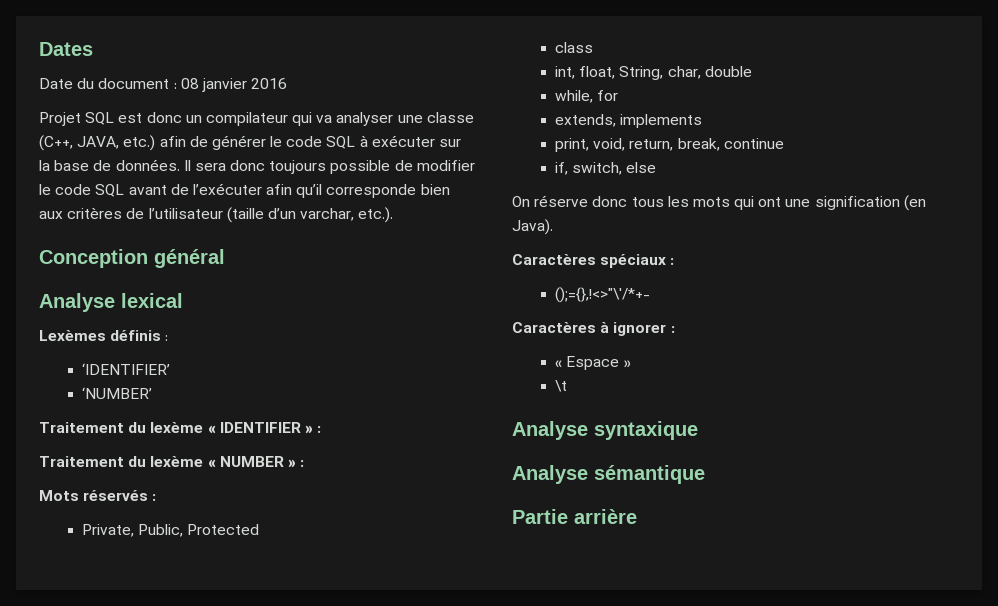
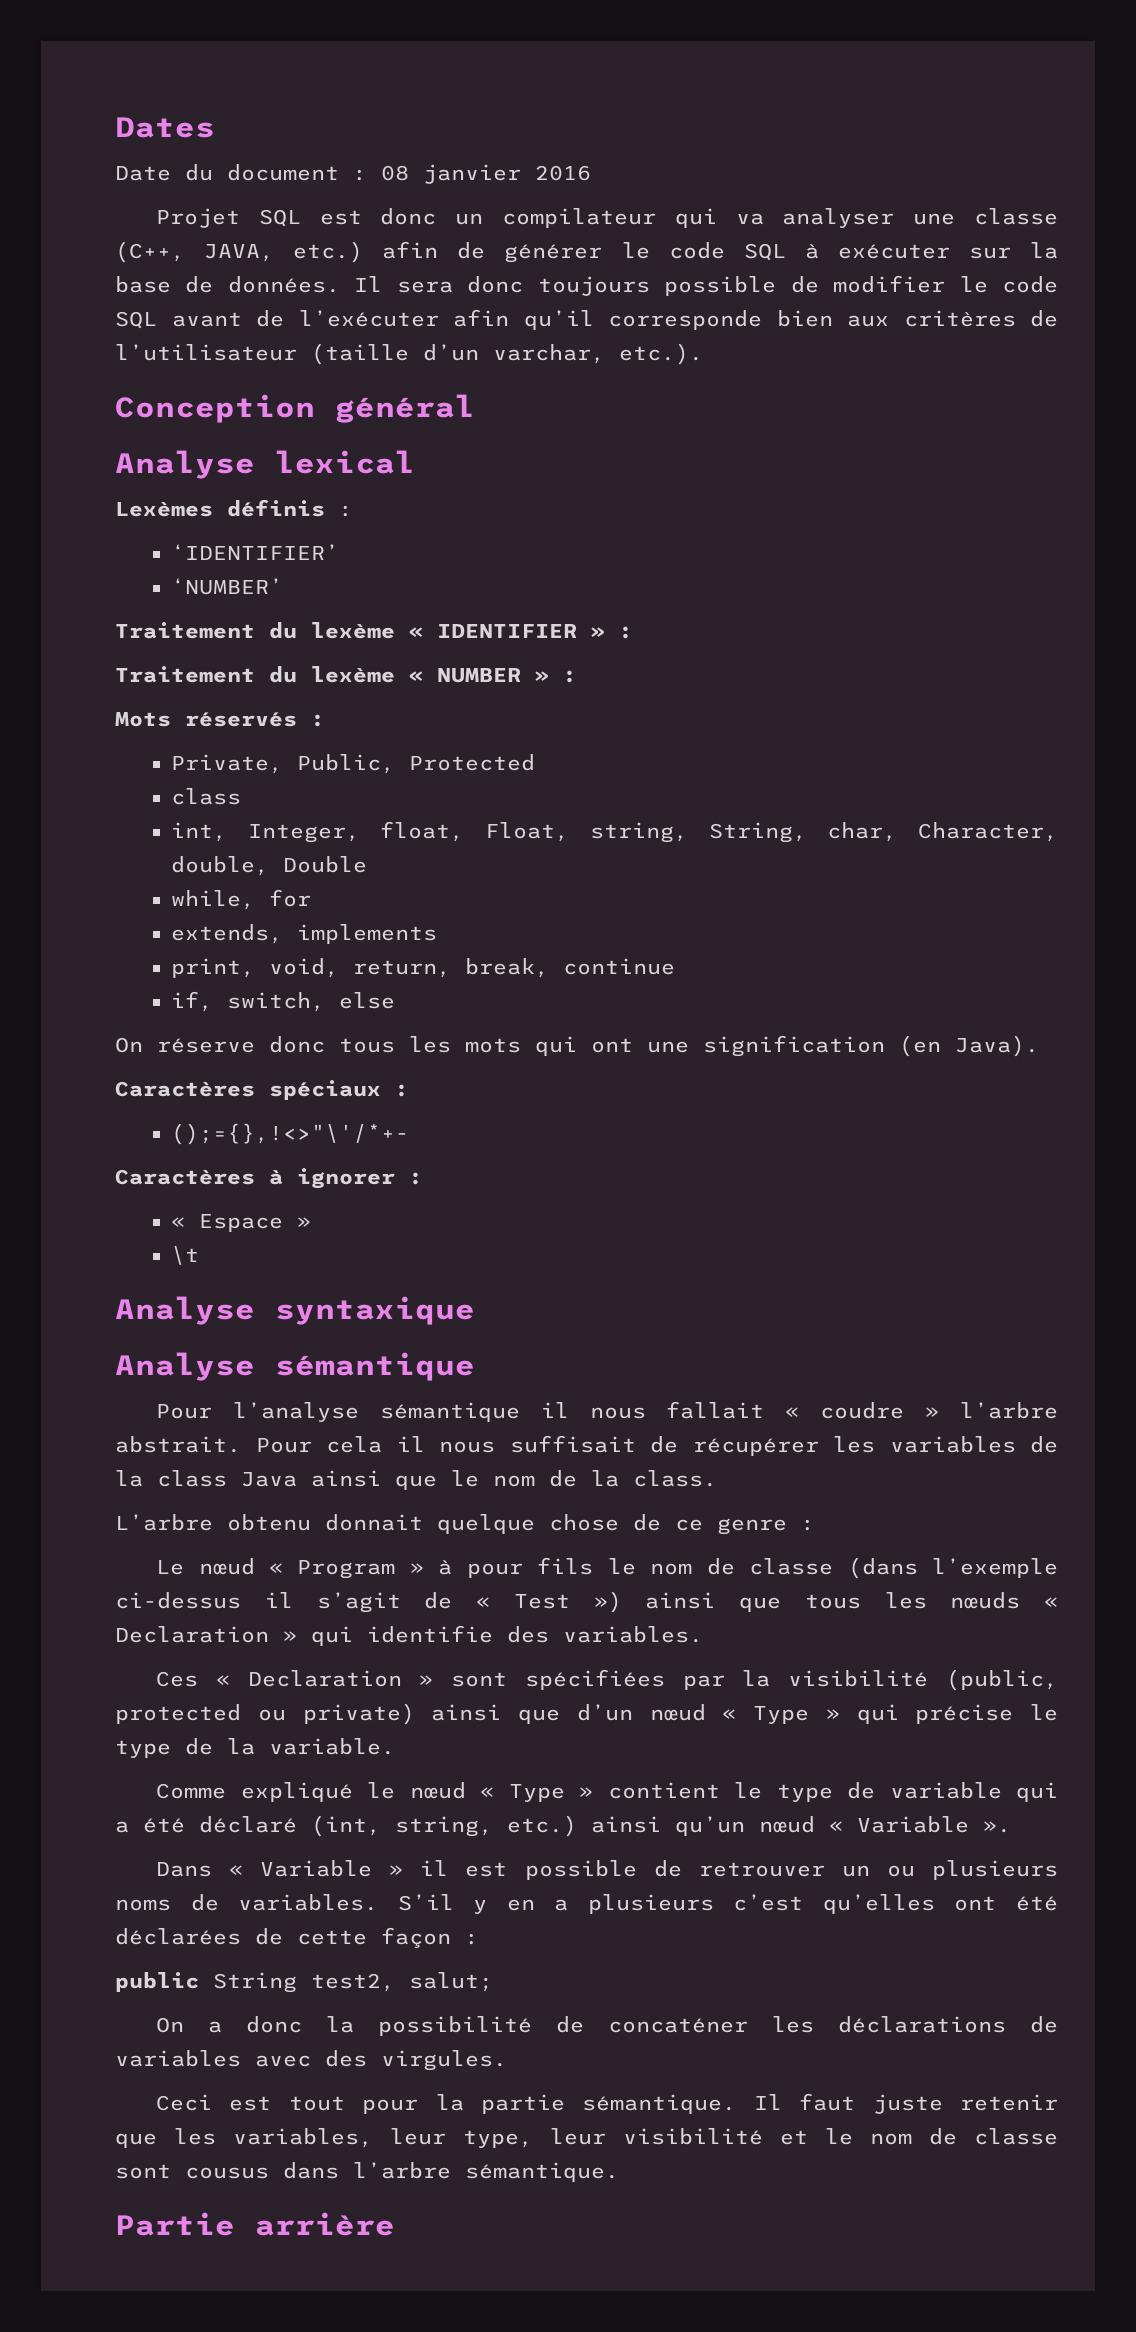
- int, float, String, char, double
+ int, Integer, float, Float, string, String, char, Character, double, Double
+ Pour l’analyse sémantique il nous fallait « coudre » l’arbre abstrait. Pour cela il nous suffisait de récupérer les variables de la class Java ainsi que le nom de la class.
+ L’arbre obtenu donnait quelque chose de ce genre :
+ Le nœud « Program » à pour fils le nom de classe (dans l’exemple ci-dessus il s’agit de « Test ») ainsi que tous les nœuds « Declaration » qui identifie des variables.
+ Ces « Declaration » sont spécifiées par la visibilité (public, protected ou private) ainsi que d’un nœud « Type » qui précise le type de la variable.
+ Comme expliqué le nœud « Type » contient le type de variable qui a été déclaré (int, string, etc.) ainsi qu’un nœud « Variable ».
+ Dans « Variable » il est possible de retrouver un ou plusieurs noms de variables. S’il y en a plusieurs c’est qu’elles ont été déclarées de cette façon :
+ public String test2, salut;
+ On a donc la possibilité de concaténer les déclarations de variables avec des virgules.
+ Ceci est tout pour la partie sémantique. Il faut juste retenir que les variables, leur type, leur visibilité et le nom de classe sont cousus dans l’arbre sémantique.

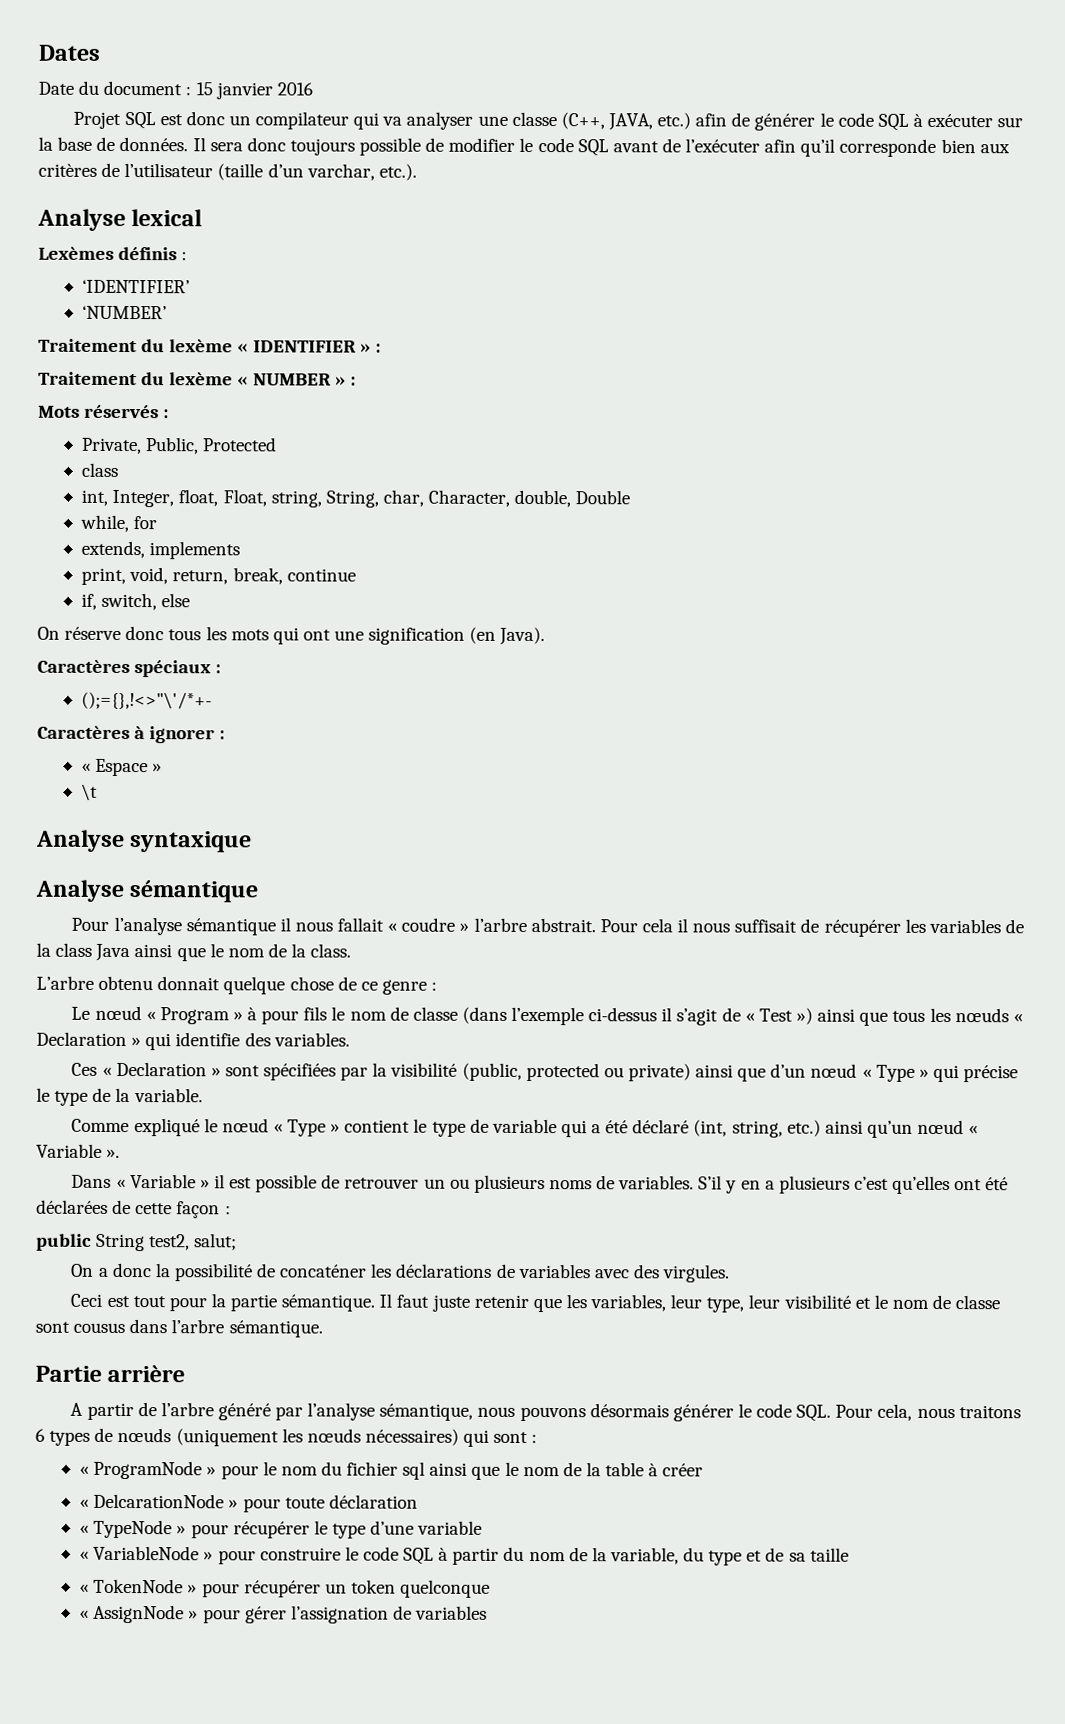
- Date du document : 08 janvier 2016
+ Date du document : 15 janvier 2016
- Conception général
+ A partir de l’arbre généré par l’analyse sémantique, nous pouvons désormais générer le code SQL. Pour cela, nous traitons 6 types de nœuds (uniquement les nœuds nécessaires) qui sont :
+ « ProgramNode » pour le nom du fichier sql ainsi que le nom de la table à créer
+ « DelcarationNode » pour toute déclaration
+ « TypeNode » pour récupérer le type d’une variable
+ « VariableNode » pour construire le code SQL à partir du nom de la variable, du type et de sa taille
+ « TokenNode » pour récupérer un token quelconque
+ « AssignNode » pour gérer l’assignation de variables

